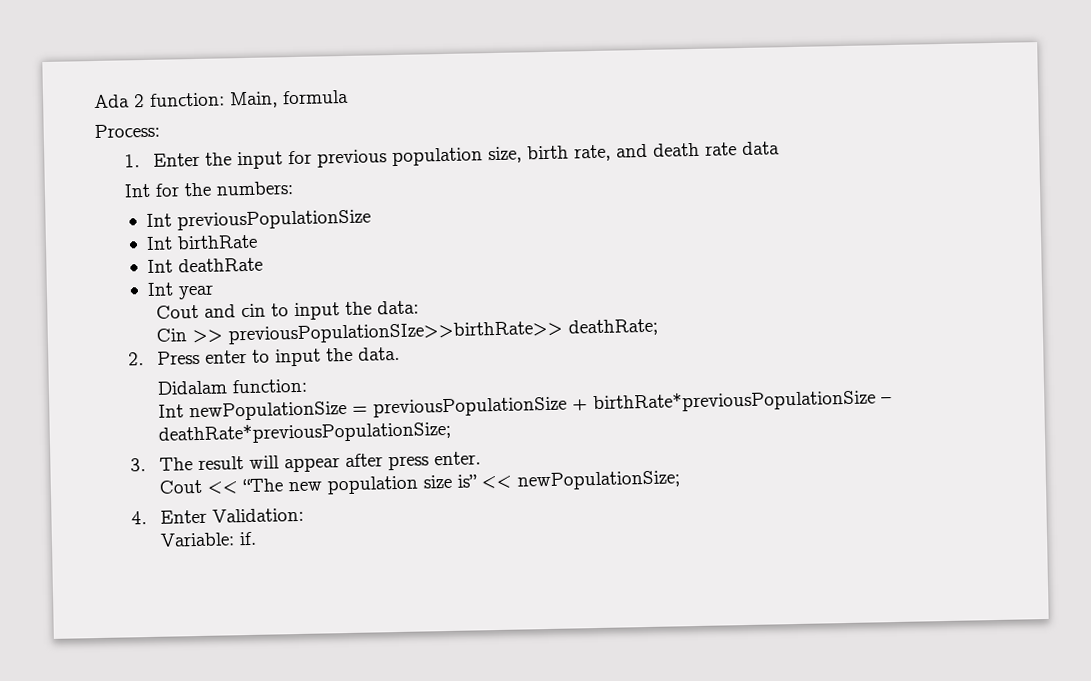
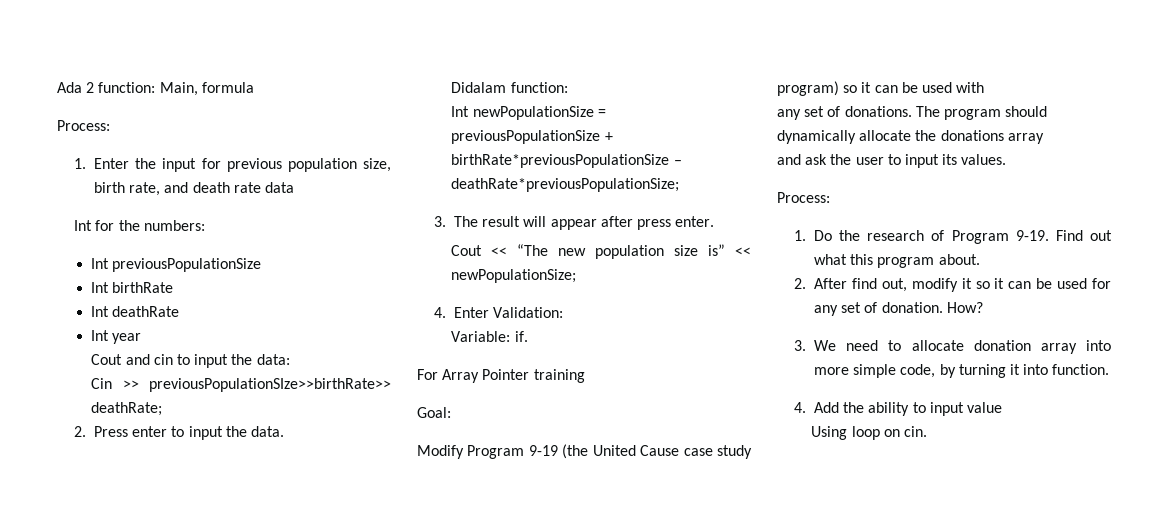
+ For Array Pointer training
+ Goal:
+ Modify Program 9-19 (the United Cause case study program) so it can be used with
+ any set of donations. The program should dynamically allocate the donations array
+ and ask the user to input its values.
+ Process:
+ 1. Do the research of Program 9-19. Find out what this program about.
+ 2. After find out, modify it so it can be used for any set of donation. How?
+ 3. We need to allocate donation array into more simple code, by turning it into function.
+ 4. Add the ability to input value
+ Using loop on cin.

